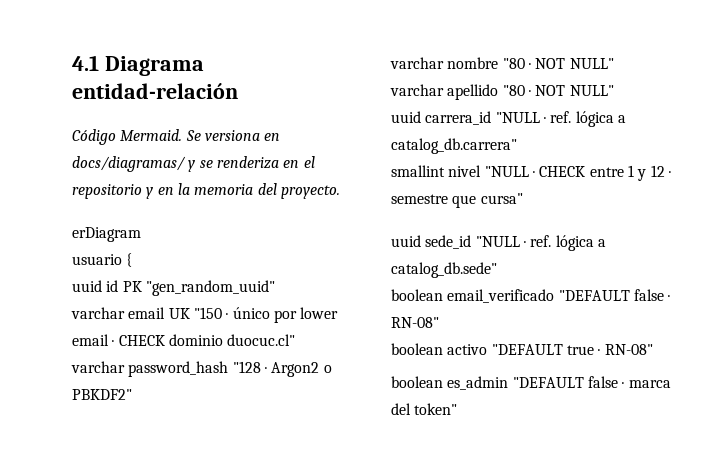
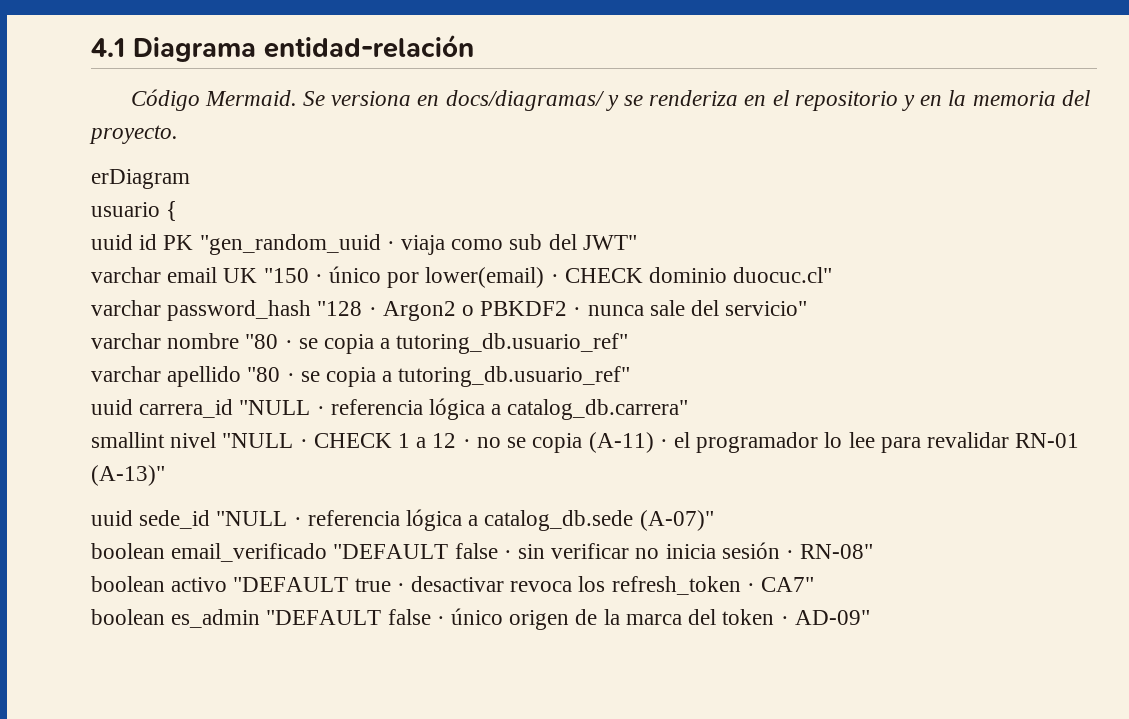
- uuid id PK "gen_random_uuid"
+ uuid id PK "gen_random_uuid · viaja como sub del JWT"
- varchar email UK "150 · único por lower email · CHECK dominio duocuc.cl"
+ varchar email UK "150 · único por lower(email) · CHECK dominio duocuc.cl"
- varchar password_hash "128 · Argon2 o PBKDF2"
+ varchar password_hash "128 · Argon2 o PBKDF2 · nunca sale del servicio"
- varchar nombre "80 · NOT NULL"
+ varchar nombre "80 · se copia a tutoring_db.usuario_ref"
- varchar apellido "80 · NOT NULL"
+ varchar apellido "80 · se copia a tutoring_db.usuario_ref"
- uuid carrera_id "NULL · ref. lógica a catalog_db.carrera"
+ uuid carrera_id "NULL · referencia lógica a catalog_db.carrera"
- smallint nivel "NULL · CHECK entre 1 y 12 · semestre que cursa"
+ smallint nivel "NULL · CHECK 1 a 12 · no se copia (A-11) · el programador lo lee para revalidar RN-01 (A-13)"
- uuid sede_id "NULL · ref. lógica a catalog_db.sede"
+ uuid sede_id "NULL · referencia lógica a catalog_db.sede (A-07)"
- boolean email_verificado "DEFAULT false · RN-08"
+ boolean email_verificado "DEFAULT false · sin verificar no inicia sesión · RN-08"
- boolean activo "DEFAULT true · RN-08"
+ boolean activo "DEFAULT true · desactivar revoca los refresh_token · CA7"
- boolean es_admin "DEFAULT false · marca del token"
+ boolean es_admin "DEFAULT false · único origen de la marca del token · AD-09"

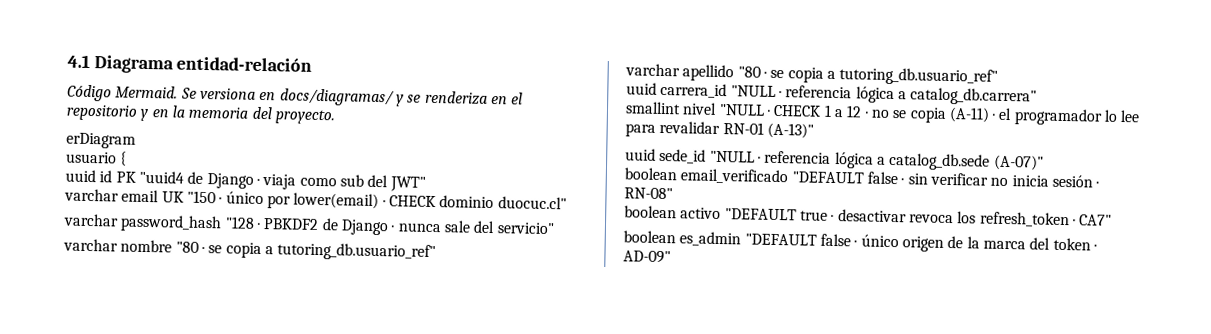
- uuid id PK "gen_random_uuid · viaja como sub del JWT"
+ uuid id PK "uuid4 de Django · viaja como sub del JWT"
- varchar password_hash "128 · Argon2 o PBKDF2 · nunca sale del servicio"
+ varchar password_hash "128 · PBKDF2 de Django · nunca sale del servicio"

